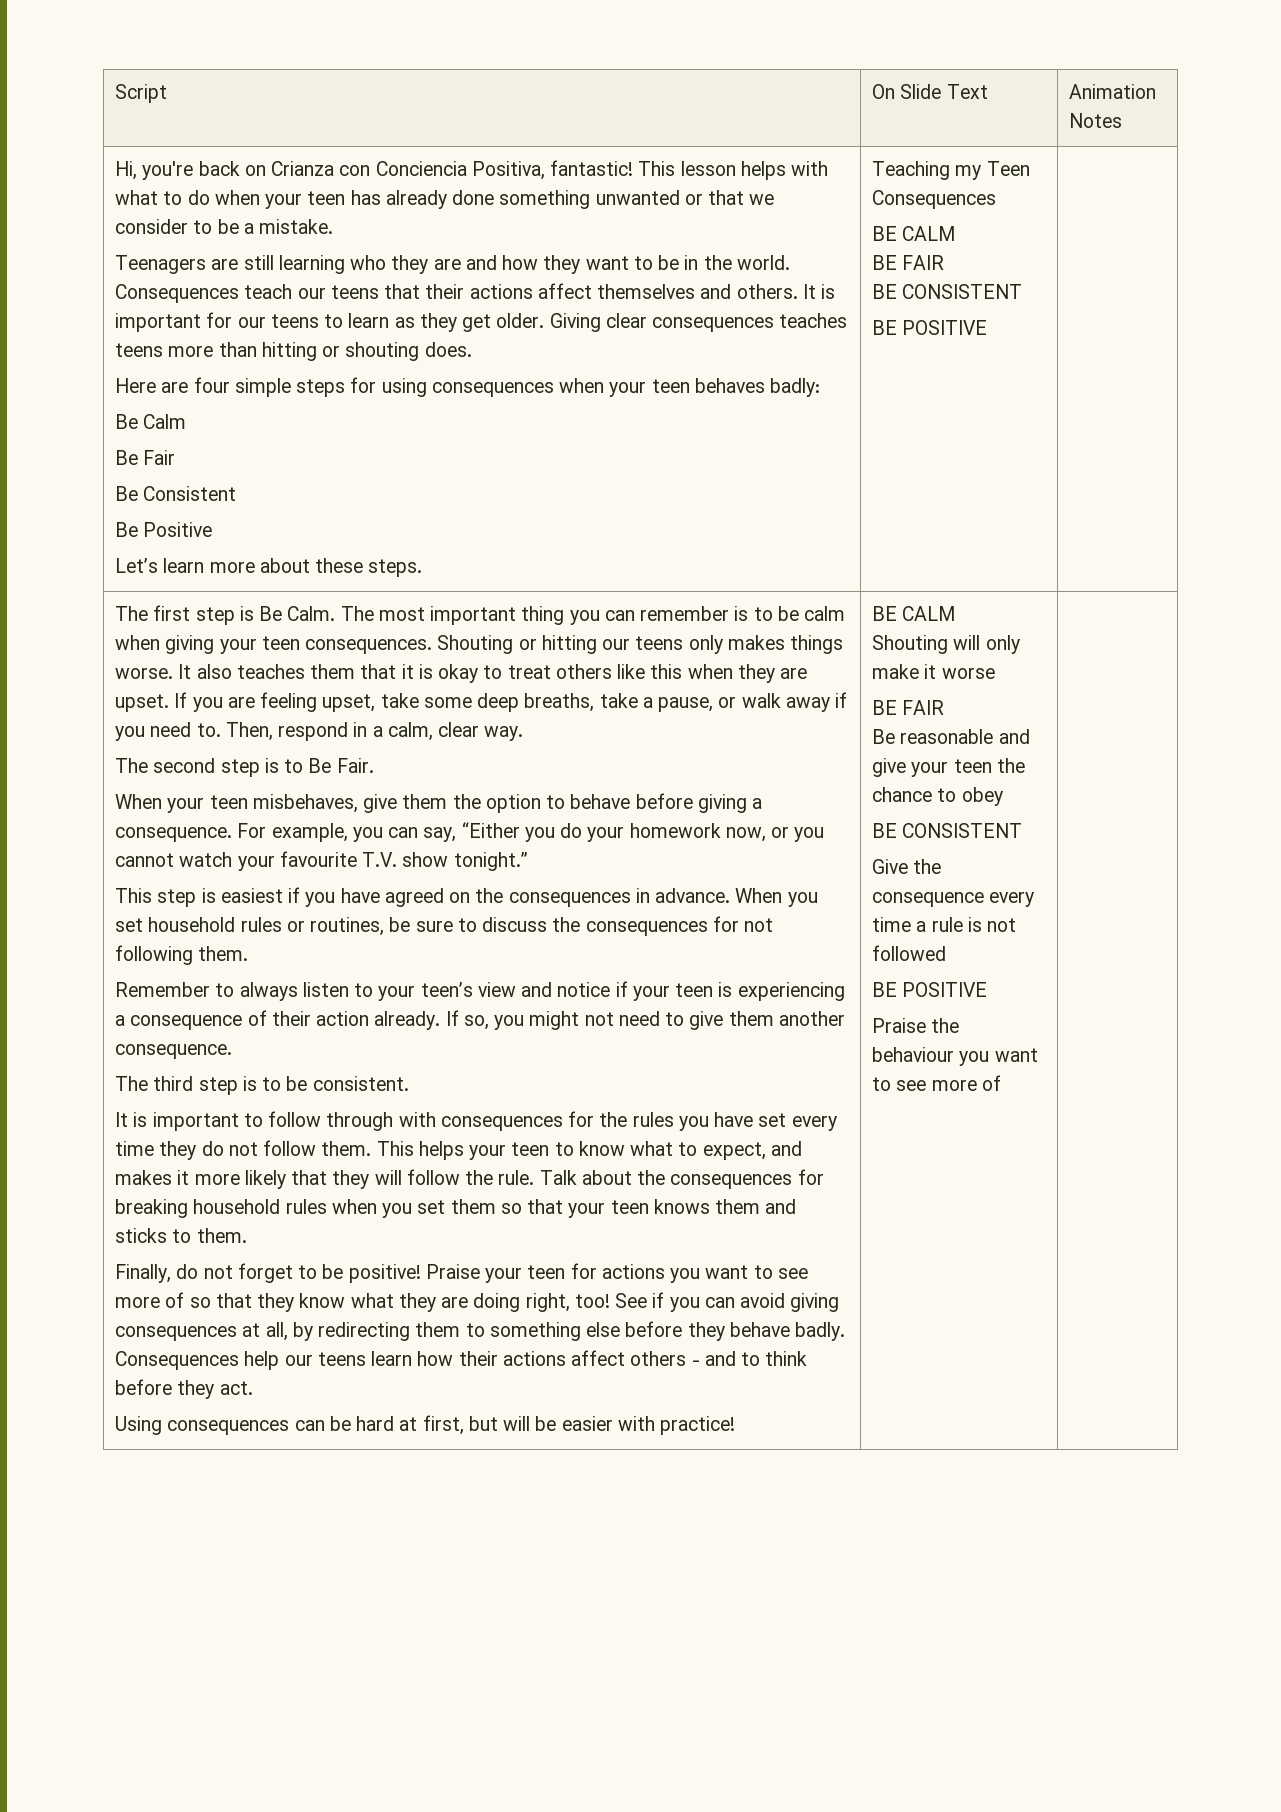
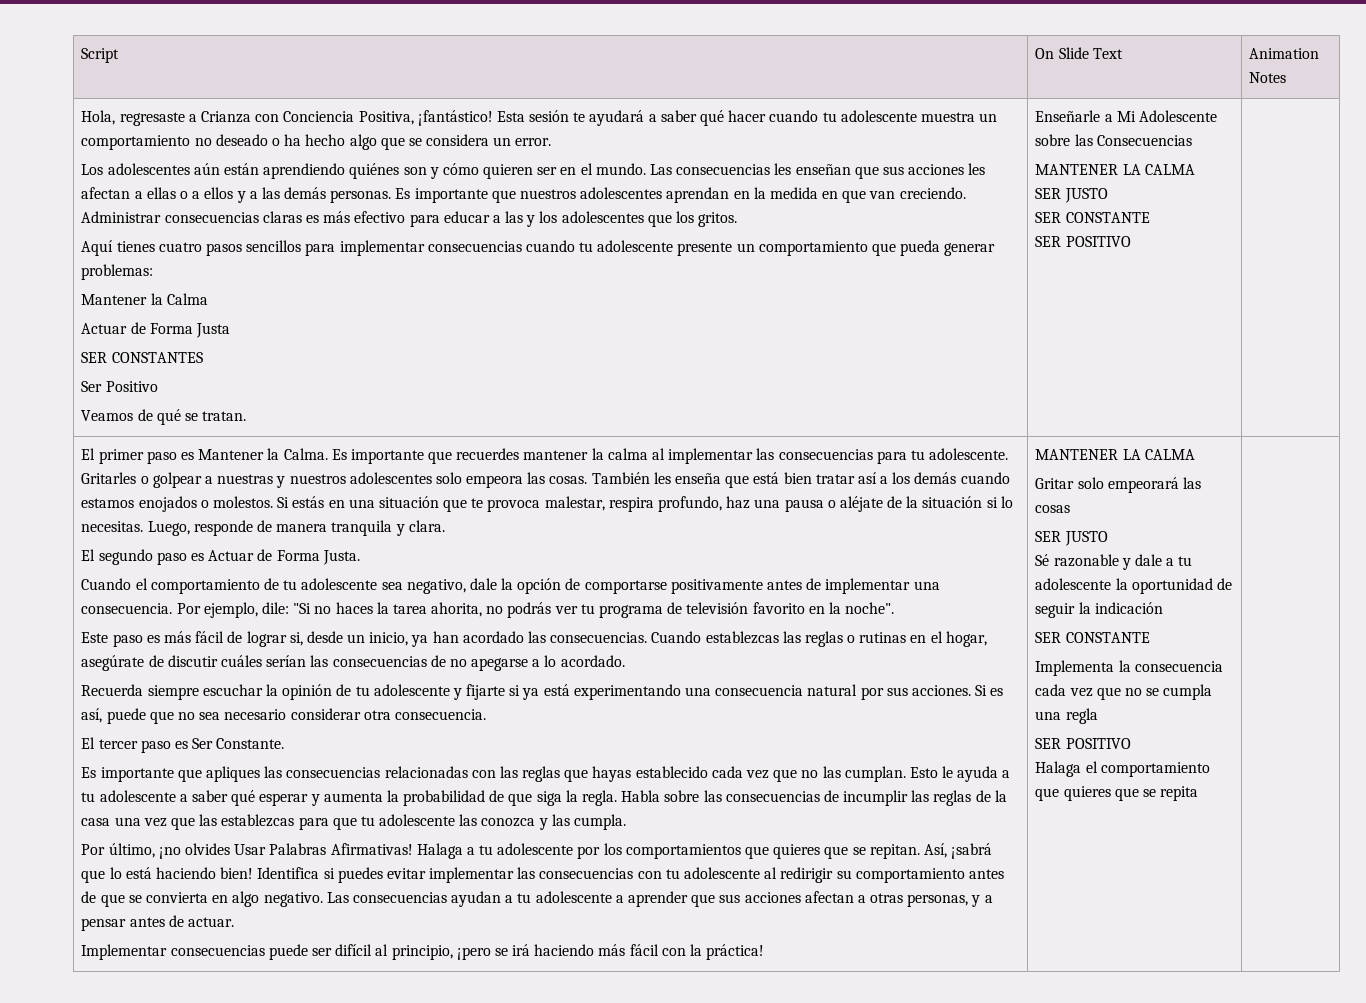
- Hi, you're back on Crianza con Conciencia Positiva, fantastic! This lesson helps with what to do when your teen has already done something unwanted or that we consider to be a mistake.
- Teenagers are still learning who they are and how they want to be in the world. Consequences teach our teens that their actions affect themselves and others. It is important for our teens to learn as they get older. Giving clear consequences teaches teens more than hitting or shouting does.
- Here are four simple steps for using consequences when your teen behaves badly:
- Be Calm
- Be Fair
- Be Consistent
- Be Positive
- Let’s learn more about these steps. | Teaching my Teen Consequences
- BE CALM
- BE FAIR
- BE CONSISTENT
- BE POSITIVE |
- The first step is Be Calm. The most important thing you can remember is to be calm when giving your teen consequences. Shouting or hitting our teens only makes things worse. It also teaches them that it is okay to treat others like this when they are upset. If you are feeling upset, take some deep breaths, take a pause, or walk away if you need to. Then, respond in a calm, clear way.
- The second step is to Be Fair.
- When your teen misbehaves, give them the option to behave before giving a consequence. For example, you can say, “Either you do your homework now, or you cannot watch your favourite T.V. show tonight.”
- This step is easiest if you have agreed on the consequences in advance. When you set household rules or routines, be sure to discuss the consequences for not following them.
- Remember to always listen to your teen’s view and notice if your teen is experiencing a consequence of their action already. If so, you might not need to give them another consequence.
- The third step is to be consistent.
- It is important to follow through with consequences for the rules you have set every time they do not follow them. This helps your teen to know what to expect, and makes it more likely that they will follow the rule. Talk about the consequences for breaking household rules when you set them so that your teen knows them and sticks to them.
- Finally, do not forget to be positive! Praise your teen for actions you want to see more of so that they know what they are doing right, too! See if you can avoid giving consequences at all, by redirecting them to something else before they behave badly. Consequences help our teens learn how their actions affect others - and to think before they act.
- Using consequences can be hard at first, but will be easier with practice! | BE CALM
- Shouting will only make it worse
- BE FAIR
- Be reasonable and give your teen the chance to obey
- BE CONSISTENT
- Give the consequence every time a rule is not followed
- BE POSITIVE
- Praise the behaviour you want to see more of
+ Hola, regresaste a Crianza con Conciencia Positiva, ¡fantástico! Esta sesión te ayudará a saber qué hacer cuando tu adolescente muestra un comportamiento no deseado o ha hecho algo que se considera un error.
+ Los adolescentes aún están aprendiendo quiénes son y cómo quieren ser en el mundo. Las consecuencias les enseñan que sus acciones les afectan a ellas o a ellos y a las demás personas. Es importante que nuestros adolescentes aprendan en la medida en que van creciendo. Administrar consecuencias claras es más efectivo para educar a las y los adolescentes que los gritos.
+ Aquí tienes cuatro pasos sencillos para implementar consecuencias cuando tu adolescente presente un comportamiento que pueda generar problemas:
+ Mantener la Calma
+ Actuar de Forma Justa
+ SER CONSTANTES
+ Ser Positivo
+ Veamos de qué se tratan. | Enseñarle a Mi Adolescente sobre las Consecuencias
+ MANTENER LA CALMA
+ SER JUSTO
+ SER CONSTANTE
+ SER POSITIVO |
+ El primer paso es Mantener la Calma. Es importante que recuerdes mantener la calma al implementar las consecuencias para tu adolescente. Gritarles o golpear a nuestras y nuestros adolescentes solo empeora las cosas. También les enseña que está bien tratar así a los demás cuando estamos enojados o molestos. Si estás en una situación que te provoca malestar, respira profundo, haz una pausa o aléjate de la situación si lo necesitas. Luego, responde de manera tranquila y clara.
+ El segundo paso es Actuar de Forma Justa.
+ Cuando el comportamiento de tu adolescente sea negativo, dale la opción de comportarse positivamente antes de implementar una consecuencia. Por ejemplo, dile: "Si no haces la tarea ahorita, no podrás ver tu programa de televisión favorito en la noche".
+ Este paso es más fácil de lograr si, desde un inicio, ya han acordado las consecuencias. Cuando establezcas las reglas o rutinas en el hogar, asegúrate de discutir cuáles serían las consecuencias de no apegarse a lo acordado.
+ Recuerda siempre escuchar la opinión de tu adolescente y fijarte si ya está experimentando una consecuencia natural por sus acciones. Si es así, puede que no sea necesario considerar otra consecuencia.
+ El tercer paso es Ser Constante.
+ Es importante que apliques las consecuencias relacionadas con las reglas que hayas establecido cada vez que no las cumplan. Esto le ayuda a tu adolescente a saber qué esperar y aumenta la probabilidad de que siga la regla. Habla sobre las consecuencias de incumplir las reglas de la casa una vez que las establezcas para que tu adolescente las conozca y las cumpla.
+ Por último, ¡no olvides Usar Palabras Afirmativas! Halaga a tu adolescente por los comportamientos que quieres que se repitan. Así, ¡sabrá que lo está haciendo bien! Identifica si puedes evitar implementar las consecuencias con tu adolescente al redirigir su comportamiento antes de que se convierta en algo negativo. Las consecuencias ayudan a tu adolescente a aprender que sus acciones afectan a otras personas, y a pensar antes de actuar.
+ Implementar consecuencias puede ser difícil al principio, ¡pero se irá haciendo más fácil con la práctica! | MANTENER LA CALMA
+ Gritar solo empeorará las cosas
+ SER JUSTO
+ Sé razonable y dale a tu adolescente la oportunidad de seguir la indicación
+ SER CONSTANTE
+ Implementa la consecuencia cada vez que no se cumpla una regla
+ SER POSITIVO
+ Halaga el comportamiento que quieres que se repita

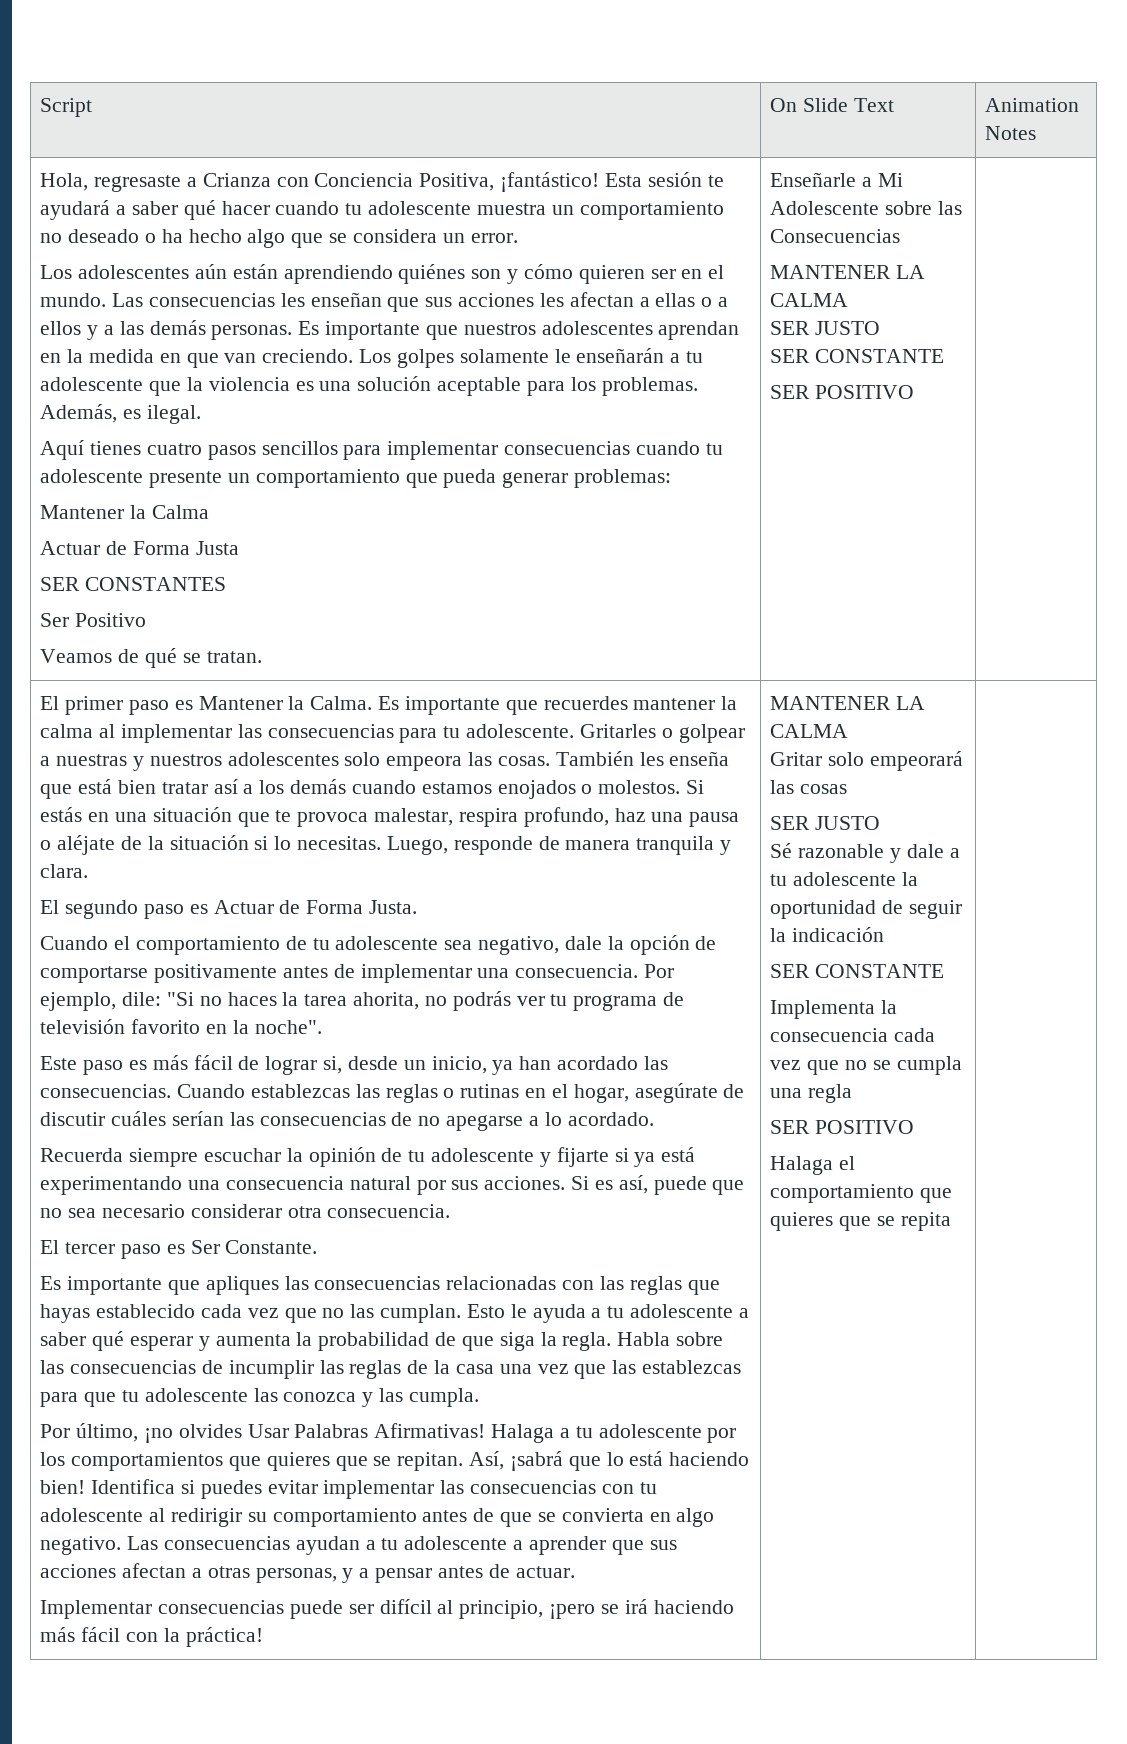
- Administrar consecuencias claras es más efectivo para educar a las y los adolescentes que los gritos.
+ Los golpes solamente le enseñarán a tu adolescente que la violencia es una solución aceptable para los problemas. Además, es ilegal.

